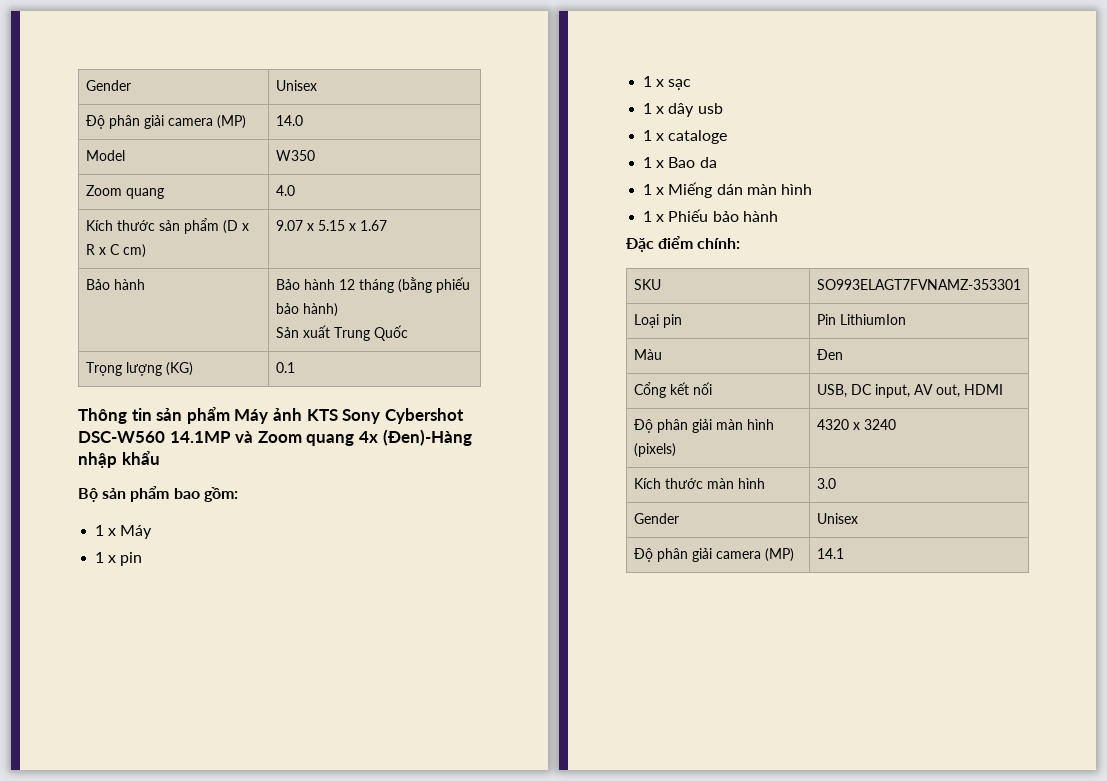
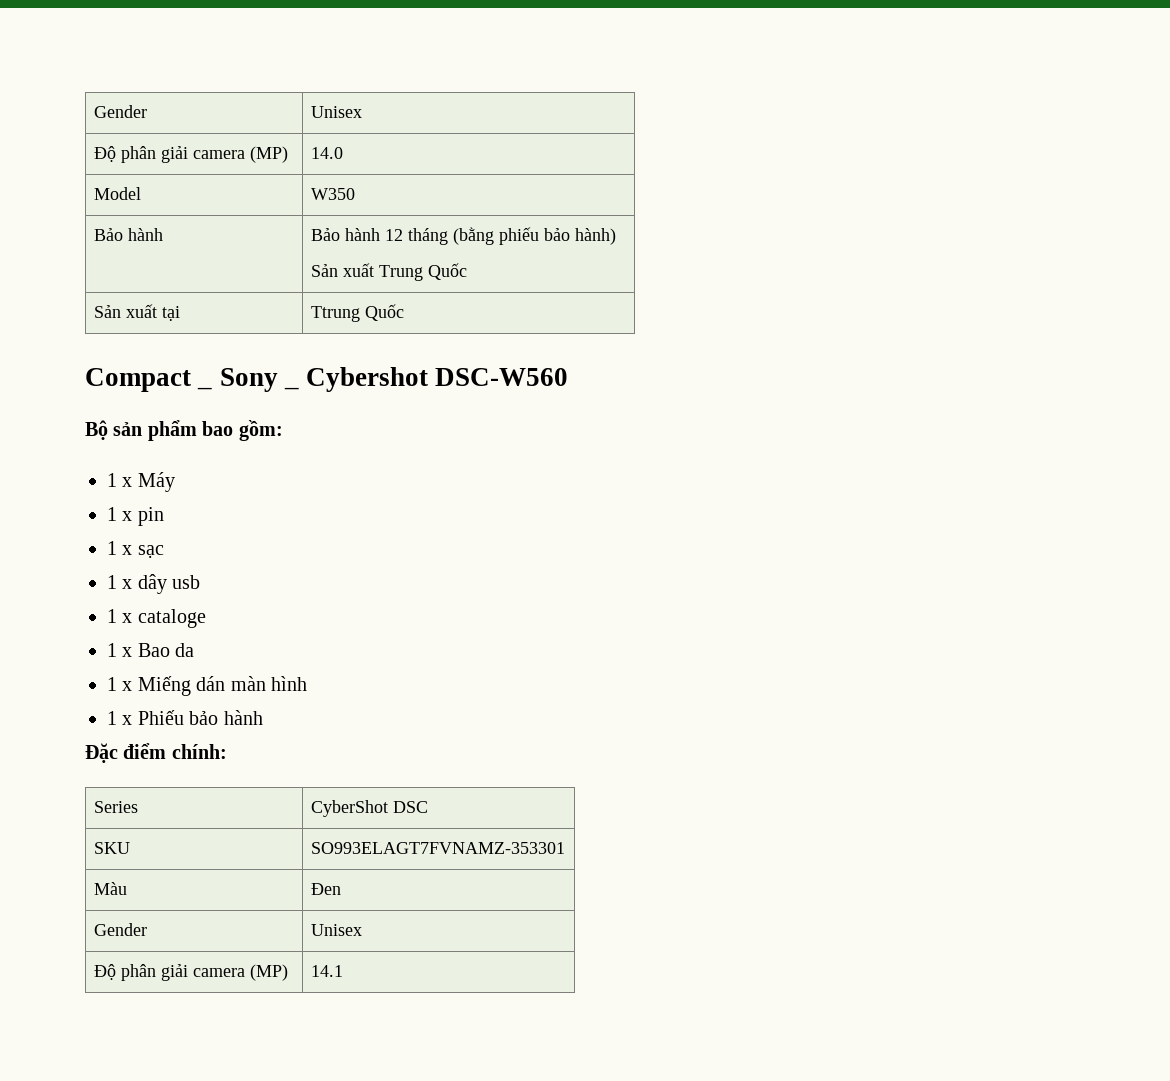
- Zoom quang | 4.0
- Kích thước sản phẩm (D x R x C cm) | 9.07 x 5.15 x 1.67
- Trọng lượng (KG) | 0.1
- Thông tin sản phẩm Máy ảnh KTS Sony Cybershot DSC-W560 14.1MP và Zoom quang 4x (Đen)-Hàng nhập khẩu
+ Sản xuất tại | Ttrung Quốc
+ Compact _ Sony _ Cybershot DSC-W560
+ Series | CyberShot DSC
- Loại pin | Pin LithiumIon
  Màu | Đen
- Cổng kết nối | USB, DC input, AV out, HDMI
- Độ phân giải màn hình (pixels) | 4320 x 3240
- Kích thước màn hình | 3.0

